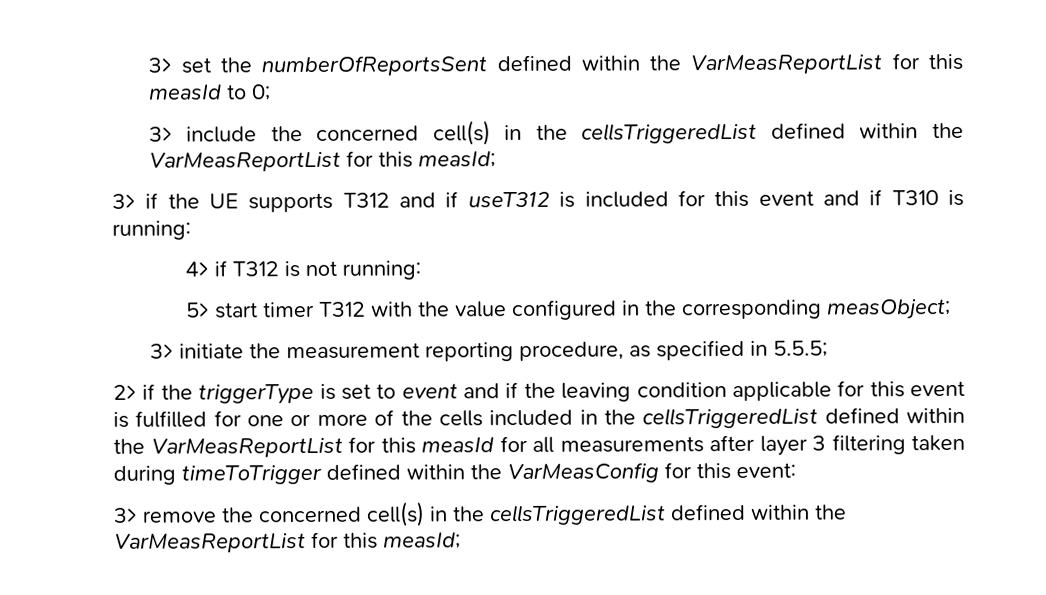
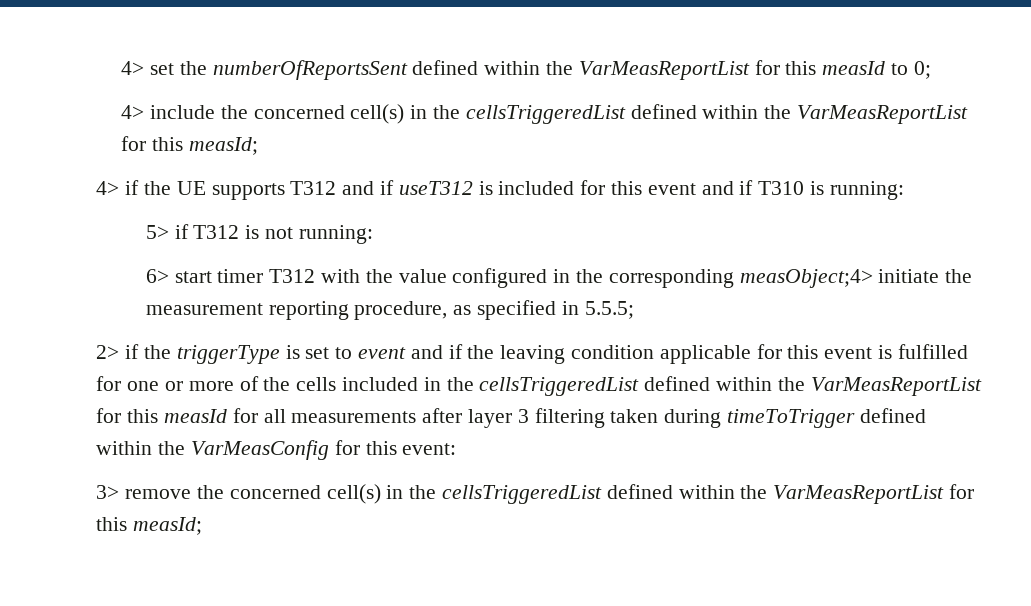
- 3> set the numberOfReportsSent defined within the VarMeasReportList for this measId to 0;
+ 4> set the numberOfReportsSent defined within the VarMeasReportList for this measId to 0;
- 3> include the concerned cell(s) in the cellsTriggeredList defined within the VarMeasReportList for this measId;
+ 4> include the concerned cell(s) in the cellsTriggeredList defined within the VarMeasReportList for this measId;
- 3> if the UE supports T312 and if useT312 is included for this event and if T310 is running:
+ 4> if the UE supports T312 and if useT312 is included for this event and if T310 is running:
- 4> if T312 is not running:
+ 5> if T312 is not running:
- 5> start timer T312 with the value configured in the corresponding measObject;
- 3> initiate the measurement reporting procedure, as specified in 5.5.5;
+ 6> start timer T312 with the value configured in the corresponding measObject;4> initiate the measurement reporting procedure, as specified in 5.5.5;

